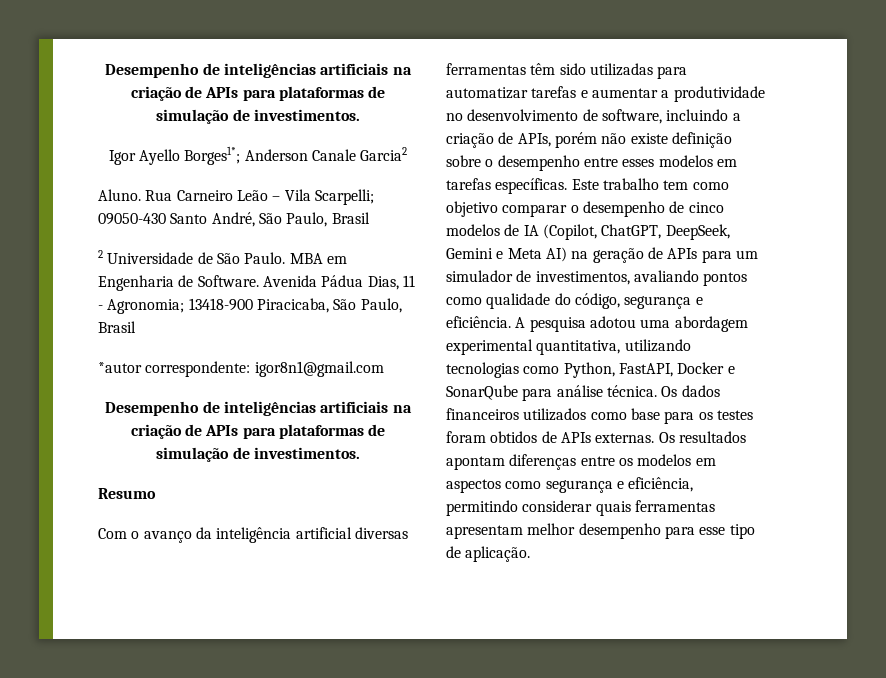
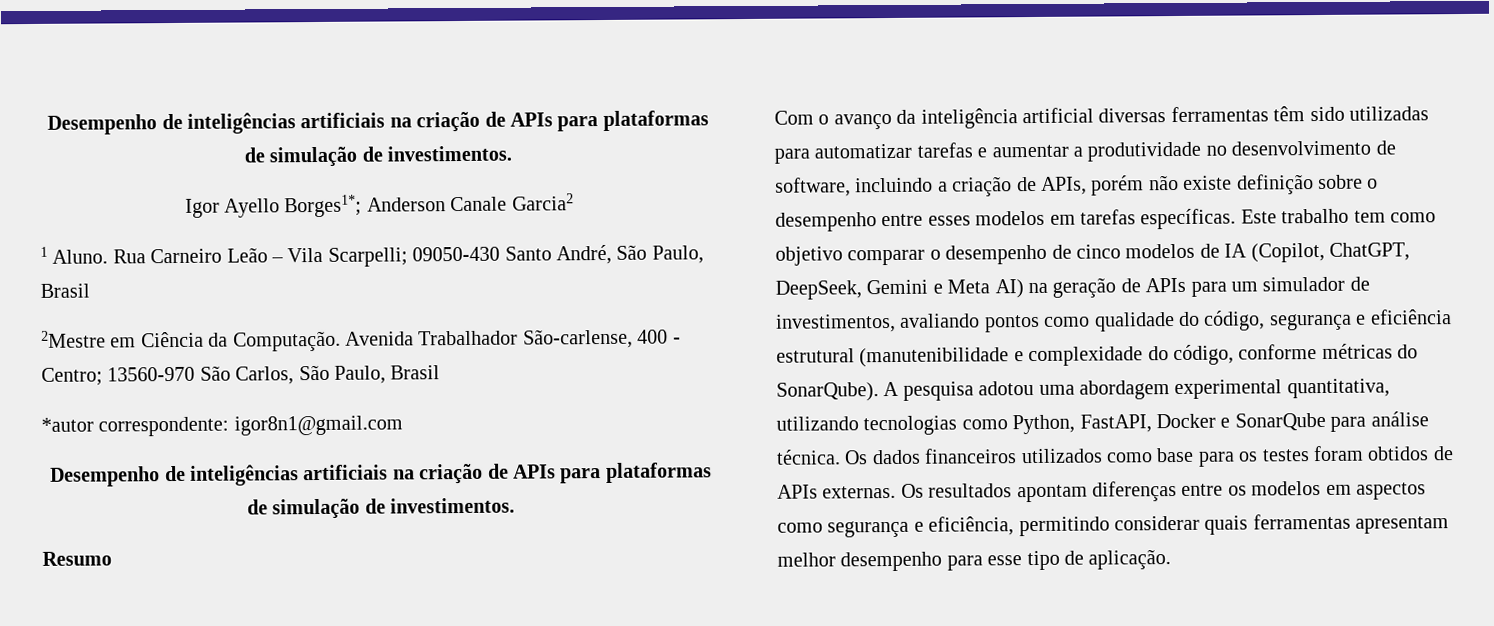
- Aluno.
+ 1 Aluno.
- 2 Universidade de São Paulo. MBA em Engenharia de Software. Avenida Pádua Dias, 11 - Agronomia; 13418-900 Piracicaba, São Paulo, Brasil
+ 2Mestre em Ciência da Computação. Avenida Trabalhador São-carlense, 400 - Centro; 13560-970 São Carlos, São Paulo, Brasil
- Este trabalho tem como objetivo comparar o desempenho de cinco modelos de IA (Copilot, ChatGPT, DeepSeek, Gemini e Meta AI) na geração de APIs para um simulador de investimentos, avaliando pontos como qualidade do código, segurança e eficiência.
+ Este trabalho tem como objetivo comparar o desempenho de cinco modelos de IA (Copilot, ChatGPT, DeepSeek, Gemini e Meta AI) na geração de APIs para um simulador de investimentos, avaliando pontos como qualidade do código, segurança e eficiência estrutural (manutenibilidade e complexidade do código, conforme métricas do SonarQube).

